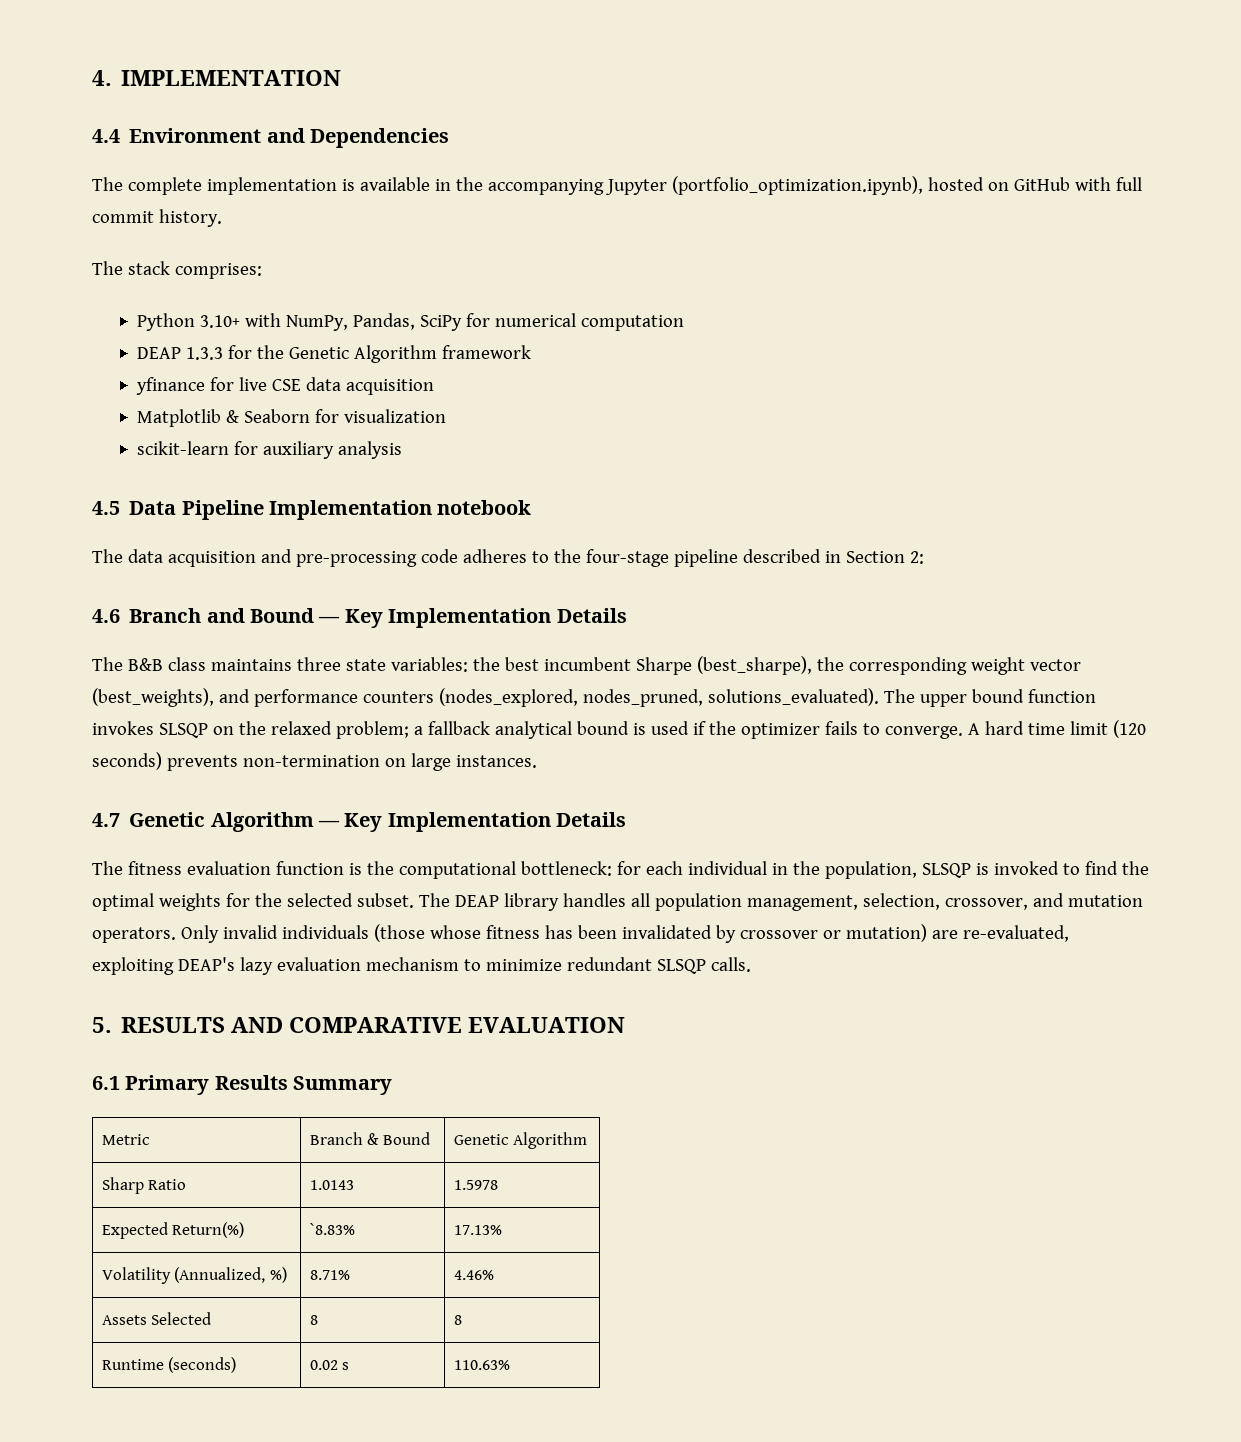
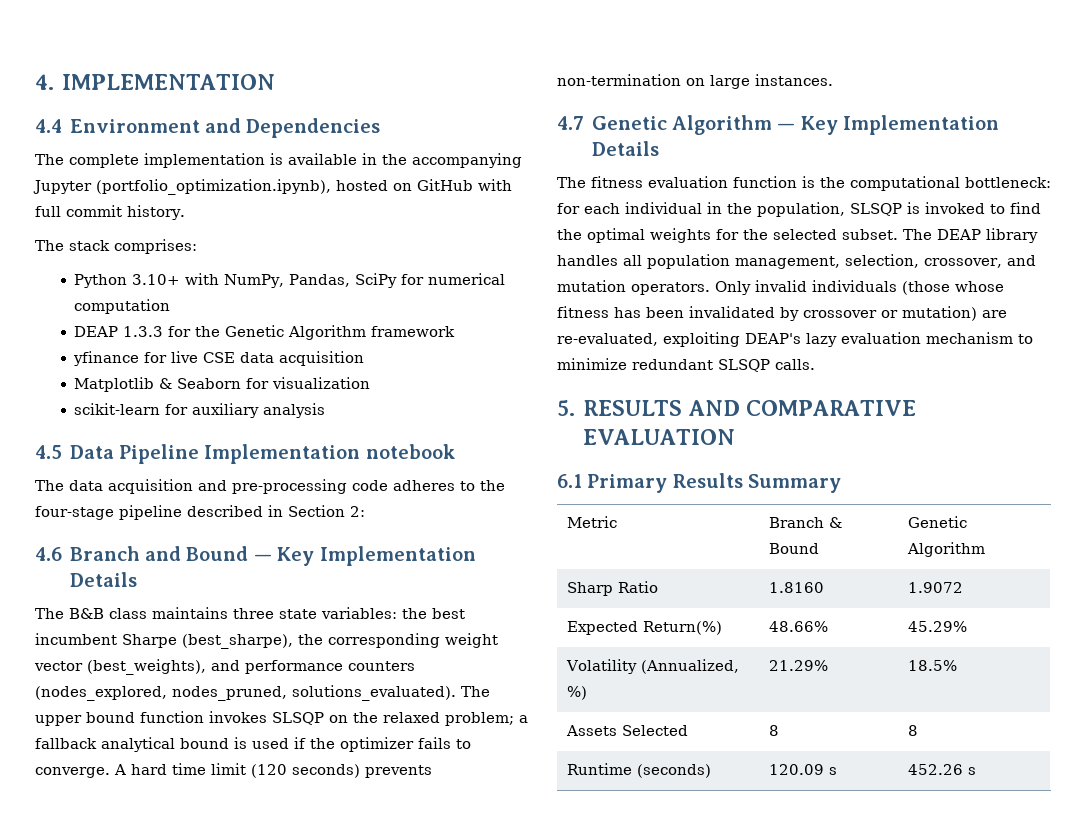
- Sharp Ratio | 1.0143 | 1.5978
+ Sharp Ratio | 1.8160 | 1.9072
- Expected Return(%) | `8.83% | 17.13%
+ Expected Return(%) | 48.66% | 45.29%
- Volatility (Annualized, %) | 8.71% | 4.46%
+ Volatility (Annualized, %) | 21.29% | 18.5%
- Runtime (seconds) | 0.02 s | 110.63%
+ Runtime (seconds) | 120.09 s | 452.26 s

